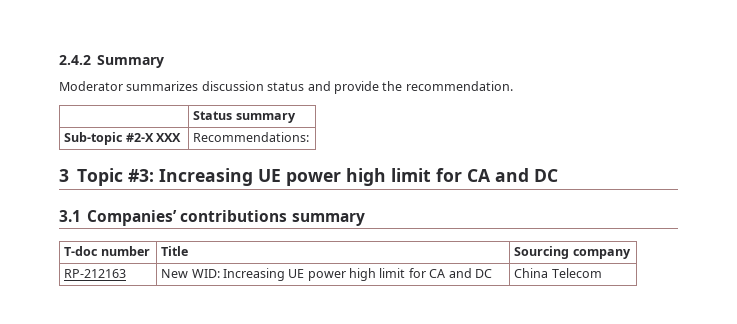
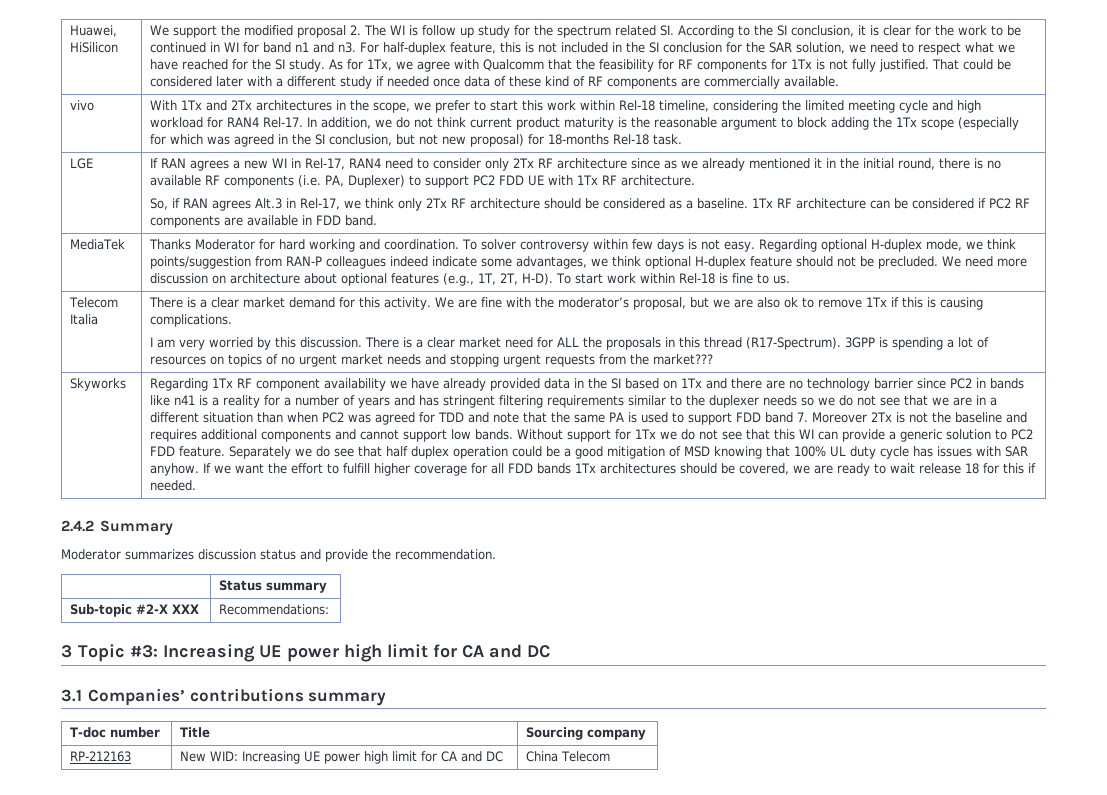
+ Huawei, HiSilicon | We support the modified proposal 2. The WI is follow up study for the spectrum related SI. According to the SI conclusion, it is clear for the work to be continued in WI for band n1 and n3. For half-duplex feature, this is not included in the SI conclusion for the SAR solution, we need to respect what we have reached for the SI study. As for 1Tx, we agree with Qualcomm that the feasibility for RF components for 1Tx is not fully justified. That could be considered later with a different study if needed once data of these kind of RF components are commercially available.
+ vivo | With 1Tx and 2Tx architectures in the scope, we prefer to start this work within Rel-18 timeline, considering the limited meeting cycle and high workload for RAN4 Rel-17. In addition, we do not think current product maturity is the reasonable argument to block adding the 1Tx scope (especially for which was agreed in the SI conclusion, but not new proposal) for 18-months Rel-18 task.
+ LGE | If RAN agrees a new WI in Rel-17, RAN4 need to consider only 2Tx RF architecture since as we already mentioned it in the initial round, there is no available RF components (i.e. PA, Duplexer) to support PC2 FDD UE with 1Tx RF architecture.
+ So, if RAN agrees Alt.3 in Rel-17, we think only 2Tx RF architecture should be considered as a baseline. 1Tx RF architecture can be considered if PC2 RF components are available in FDD band.
+ MediaTek | Thanks Moderator for hard working and coordination. To solver controversy within few days is not easy. Regarding optional H-duplex mode, we think points/suggestion from RAN-P colleagues indeed indicate some advantages, we think optional H-duplex feature should not be precluded. We need more discussion on architecture about optional features (e.g., 1T, 2T, H-D). To start work within Rel-18 is fine to us.
+ Telecom Italia | There is a clear market demand for this activity. We are fine with the moderator’s proposal, but we are also ok to remove 1Tx if this is causing complications.
+ I am very worried by this discussion. There is a clear market need for ALL the proposals in this thread (R17-Spectrum). 3GPP is spending a lot of resources on topics of no urgent market needs and stopping urgent requests from the market???
+ Skyworks | Regarding 1Tx RF component availability we have already provided data in the SI based on 1Tx and there are no technology barrier since PC2 in bands like n41 is a reality for a number of years and has stringent filtering requirements similar to the duplexer needs so we do not see that we are in a different situation than when PC2 was agreed for TDD and note that the same PA is used to support FDD band 7. Moreover 2Tx is not the baseline and requires additional components and cannot support low bands. Without support for 1Tx we do not see that this WI can provide a generic solution to PC2 FDD feature. Separately we do see that half duplex operation could be a good mitigation of MSD knowing that 100% UL duty cycle has issues with SAR anyhow. If we want the effort to fulfill higher coverage for all FDD bands 1Tx architectures should be covered, we are ready to wait release 18 for this if needed.

